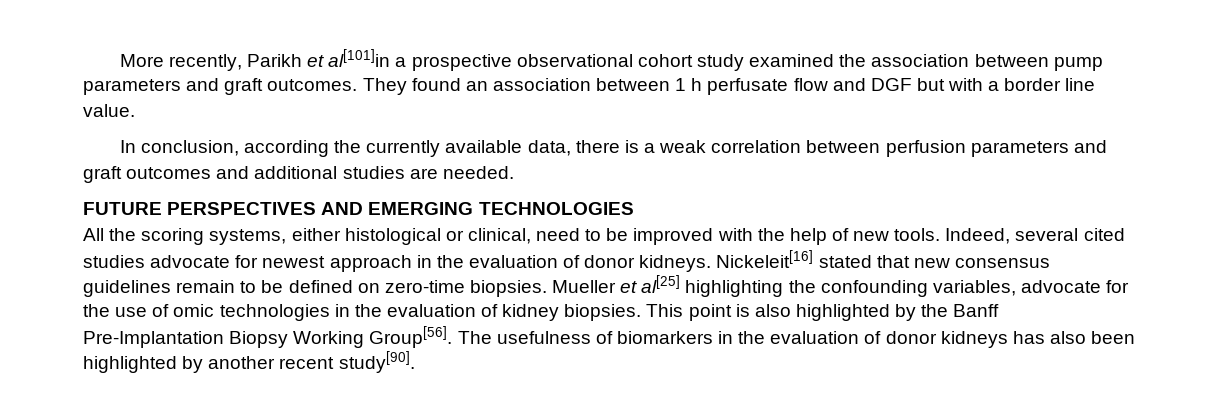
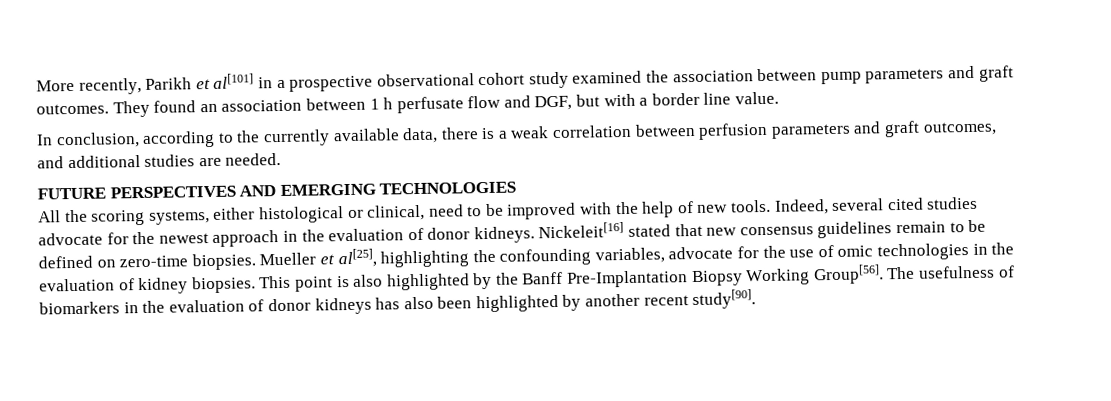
- More recently, Parikh et al[101]in a prospective observational cohort study examined the association between pump parameters and graft outcomes.
+ More recently, Parikh et al[101] in a prospective observational cohort study examined the association between pump parameters and graft outcomes.
- They found an association between 1 h perfusate flow and DGF but with a border line value.
+ They found an association between 1 h perfusate flow and DGF, but with a border line value.
- In conclusion, according the currently available data, there is a weak correlation between perfusion parameters and graft outcomes and additional studies are needed.
+ In conclusion, according to the currently available data, there is a weak correlation between perfusion parameters and graft outcomes, and additional studies are needed.
- Indeed, several cited studies advocate for newest approach in the evaluation of donor kidneys.
+ Indeed, several cited studies advocate for the newest approach in the evaluation of donor kidneys.
- Mueller et al[25] highlighting the confounding variables, advocate for the use of omic technologies in the evaluation of kidney biopsies.
+ Mueller et al[25], highlighting the confounding variables, advocate for the use of omic technologies in the evaluation of kidney biopsies.

